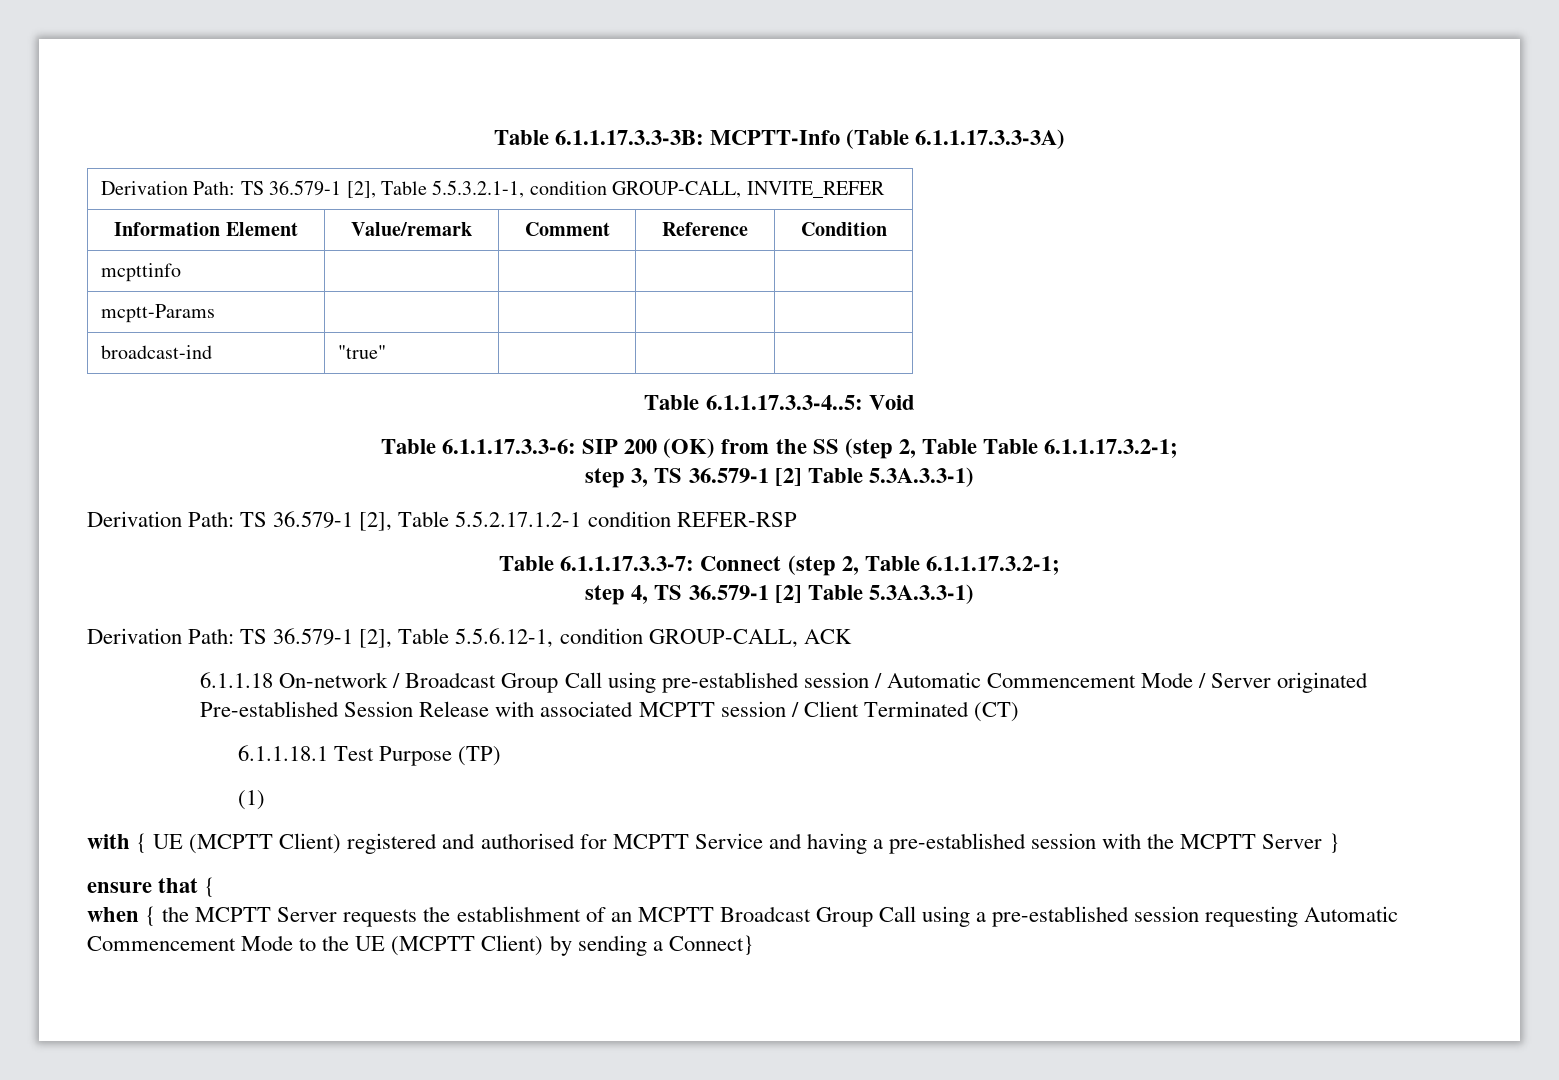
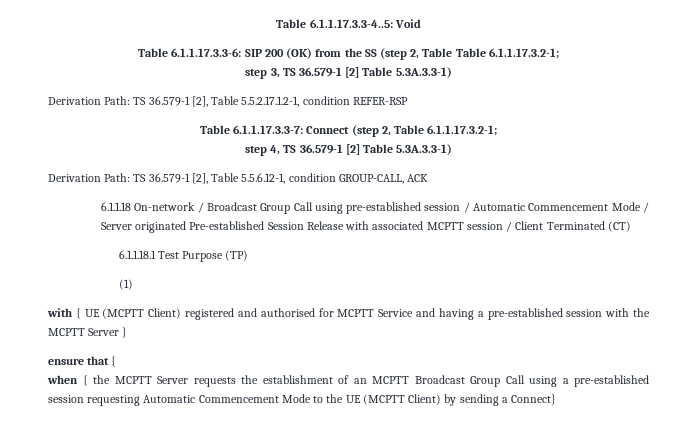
- Table 6.1.1.17.3.3-3B: MCPTT-Info (Table 6.1.1.17.3.3-3A)
- Derivation Path: TS 36.579-1 [2], Table 5.5.3.2.1-1, condition GROUP-CALL, INVITE_REFER
- Information Element | Value/remark | Comment | Reference | Condition
- mcpttinfo | | | |
- mcptt-Params | | | |
- broadcast-ind | "true" | | |
- Derivation Path: TS 36.579-1 [2], Table 5.5.2.17.1.2-1 condition REFER-RSP
+ Derivation Path: TS 36.579-1 [2], Table 5.5.2.17.1.2-1, condition REFER-RSP

